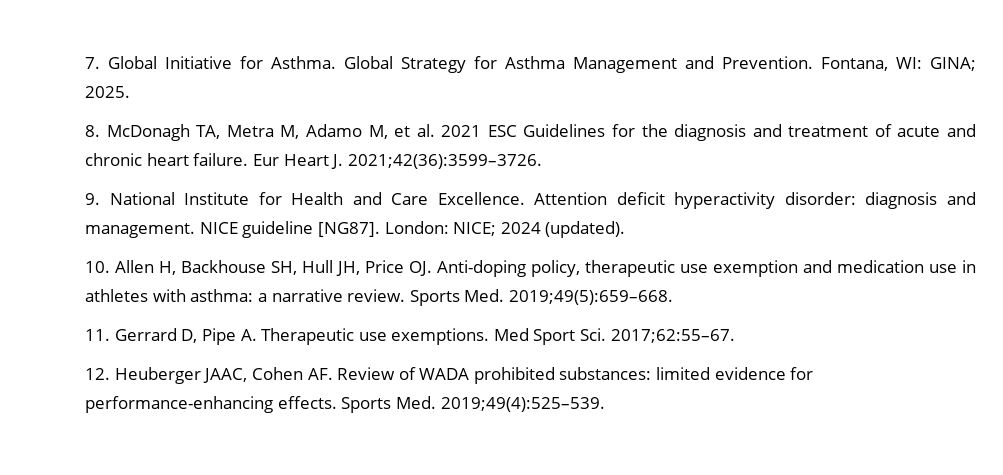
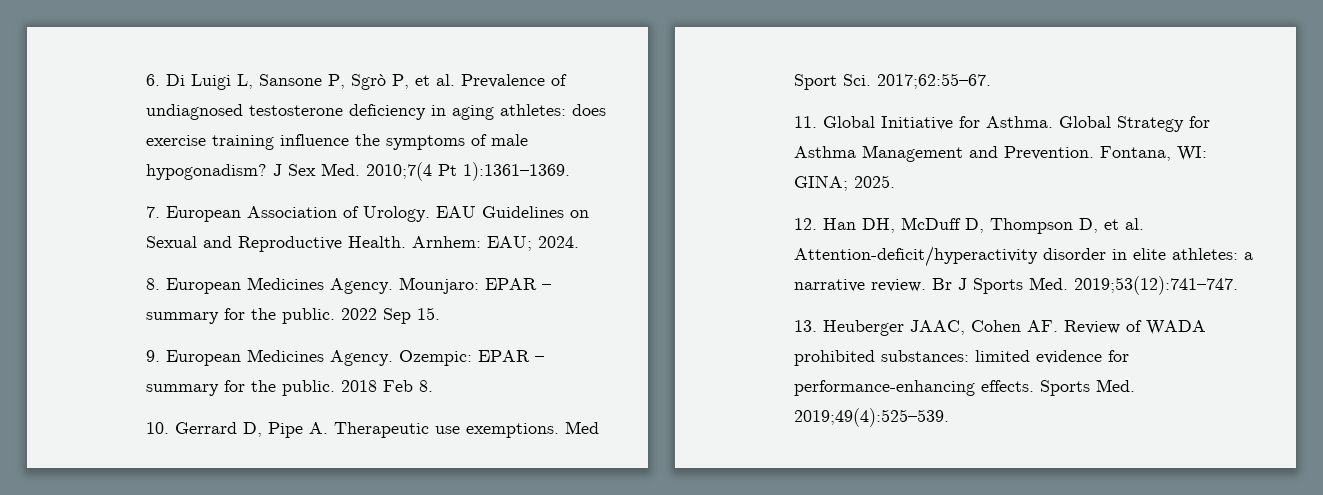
- 7. Global Initiative for Asthma.
+ 6. Di Luigi L, Sansone P, Sgrò P, et al. Prevalence of undiagnosed testosterone deficiency in aging athletes: does exercise training influence the symptoms of male hypogonadism? J Sex Med. 2010;7(4 Pt 1):1361–1369.
+ 7. European Association of Urology. EAU Guidelines on Sexual and Reproductive Health. Arnhem: EAU; 2024.
+ 8. European Medicines Agency. Mounjaro: EPAR – summary for the public. 2022 Sep 15.
+ 9. European Medicines Agency. Ozempic: EPAR – summary for the public. 2018 Feb 8.
+ 10. Gerrard D, Pipe A. Therapeutic use exemptions. Med Sport Sci. 2017;62:55–67.
+ 11. Global Initiative for Asthma.
- 8. McDonagh TA, Metra M, Adamo M, et al. 2021 ESC Guidelines for the diagnosis and treatment of acute and chronic heart failure. Eur Heart J. 2021;42(36):3599–3726.
- 9. National Institute for Health and Care Excellence. Attention deficit hyperactivity disorder: diagnosis and management. NICE guideline [NG87]. London: NICE; 2024 (updated).
- 10. Allen H, Backhouse SH, Hull JH, Price OJ. Anti-doping policy, therapeutic use exemption and medication use in athletes with asthma: a narrative review. Sports Med. 2019;49(5):659–668.
- 11. Gerrard D, Pipe A. Therapeutic use exemptions. Med Sport Sci. 2017;62:55–67.
- 12. Heuberger JAAC, Cohen AF. Review of WADA prohibited substances: limited evidence for performance-enhancing effects.
+ 12. Han DH, McDuff D, Thompson D, et al. Attention-deficit/hyperactivity disorder in elite athletes: a narrative review. Br J Sports Med. 2019;53(12):741–747.
+ 13. Heuberger JAAC, Cohen AF. Review of WADA prohibited substances: limited evidence for performance-enhancing effects.

